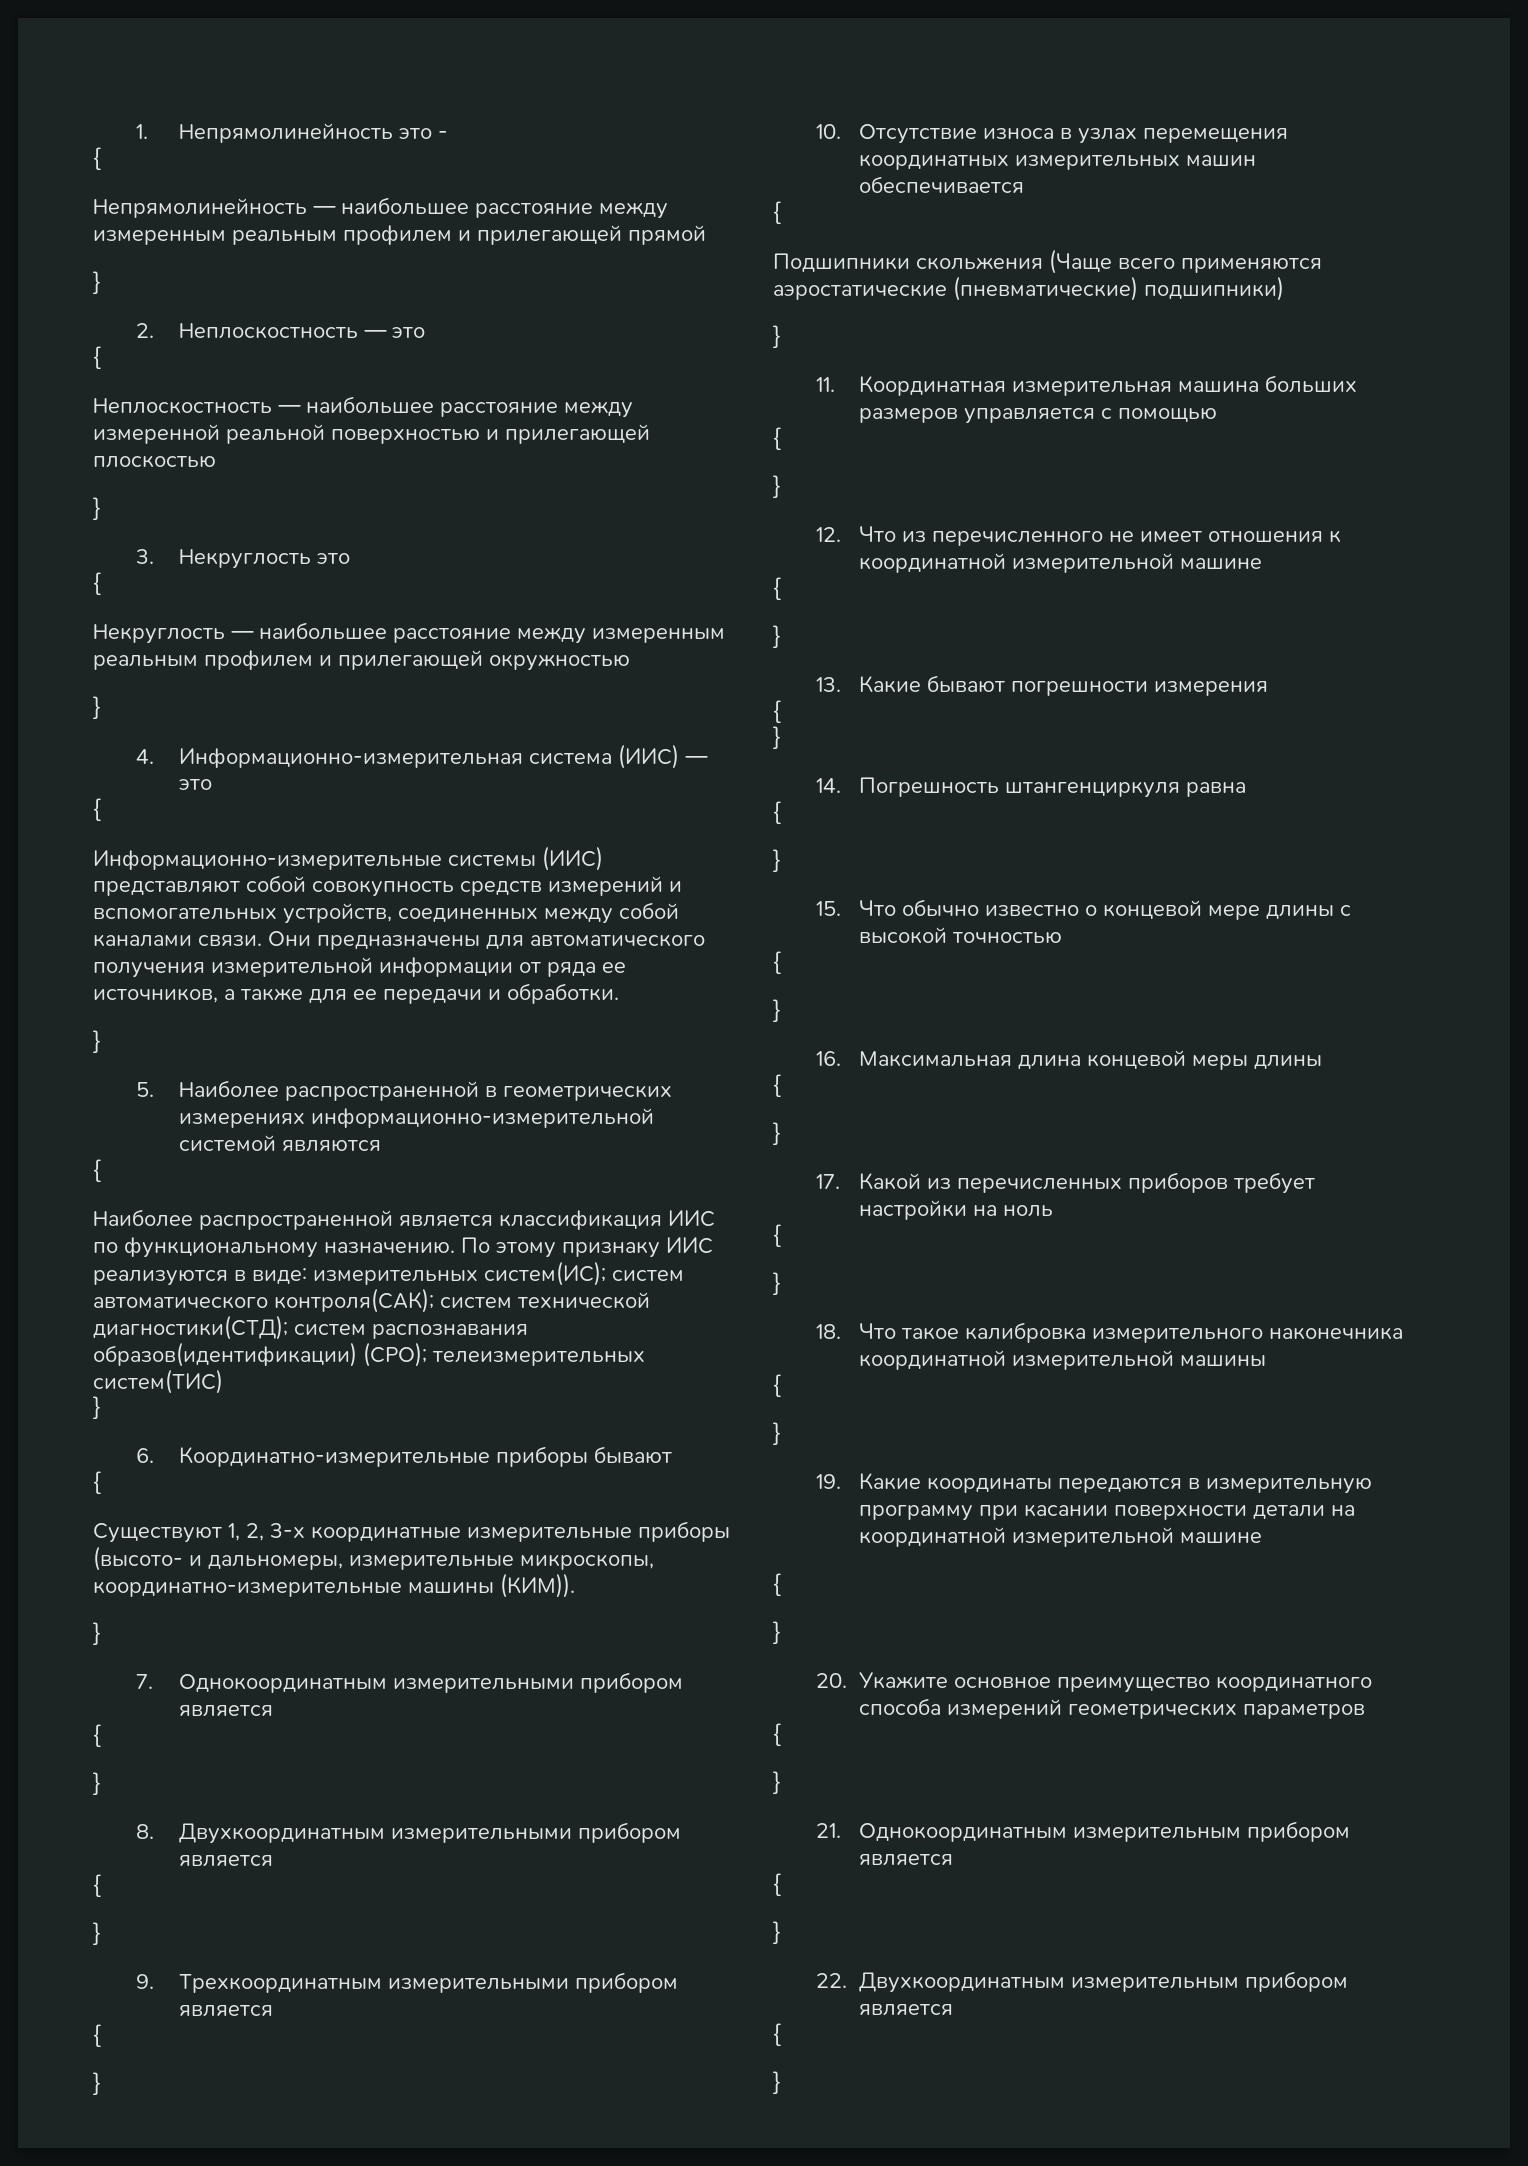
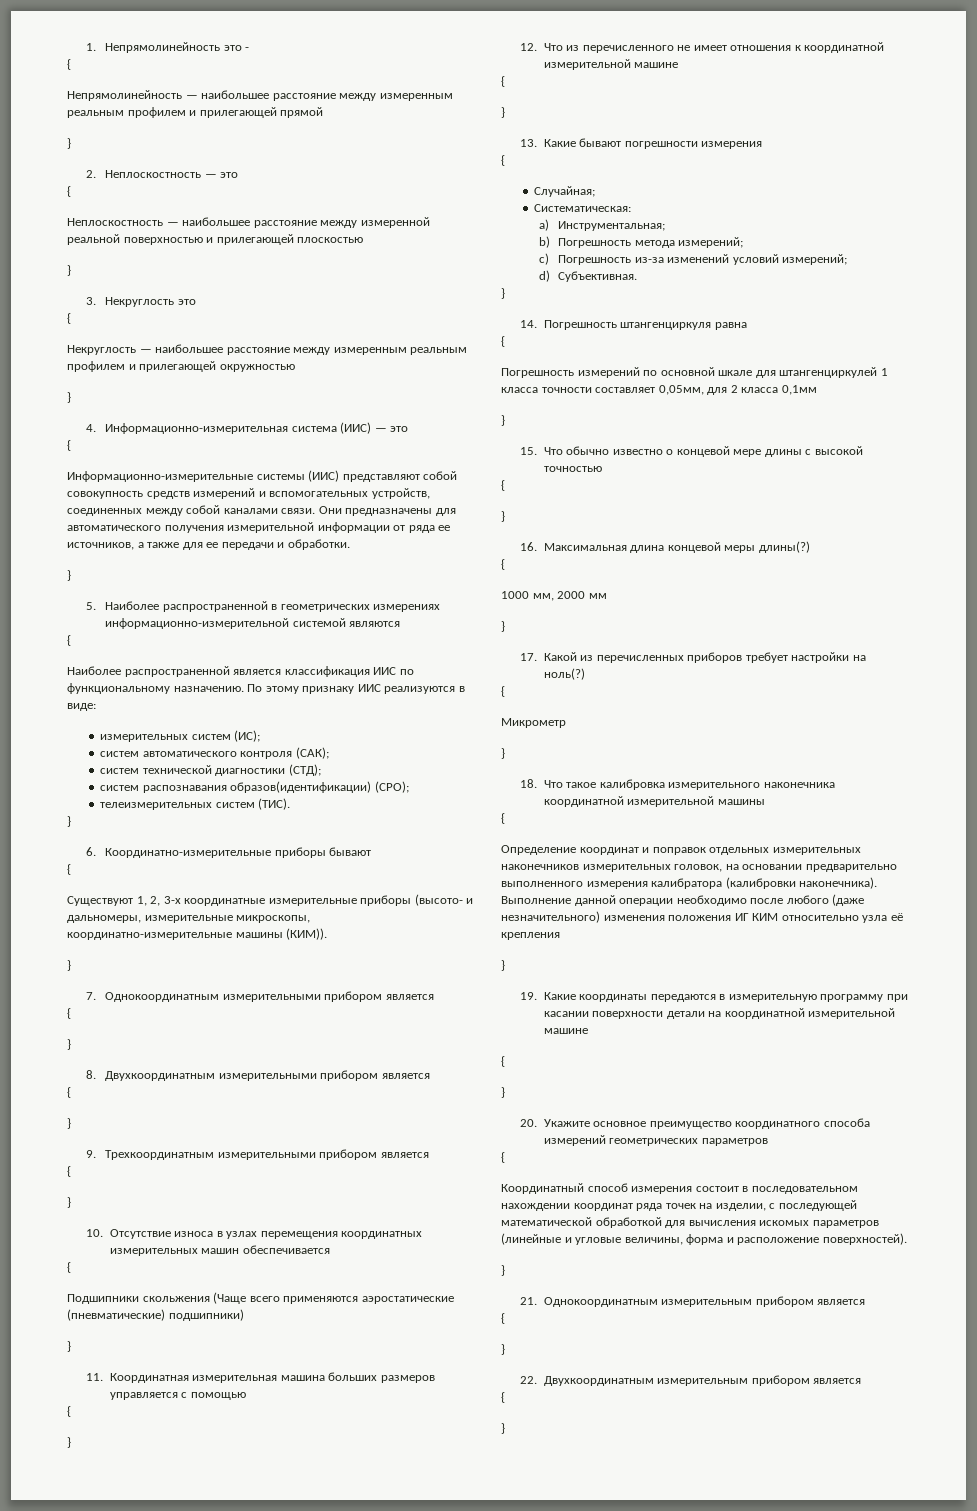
- По этому признаку ИИС реализуются в виде: измерительных систем(ИС); систем автоматического контроля(САК); систем технической диагностики(СТД); систем распознавания образов(идентификации) (СРО); телеизмерительных систем(ТИС)
+ По этому признаку ИИС реализуются в виде:
+ измерительных систем (ИС);
+ систем автоматического контроля (САК);
+ систем технической диагностики (СТД);
+ систем распознавания образов(идентификации) (СРО);
+ телеизмерительных систем (ТИС).
+ Случайная;
+ Систематическая:
+ a) Инструментальная;
+ b) Погрешность метода измерений;
+ c) Погрешность из-за изменений условий измерений;
+ d) Субъективная.
+ Погрешность измерений по основной шкале для штангенциркулей 1 класса точности составляет 0,05мм, для 2 класса 0,1мм
- 16. Максимальная длина концевой меры длины
+ 16. Максимальная длина концевой меры длины(?)
  {
+ 1000 мм, 2000 мм
- 17. Какой из перечисленных приборов требует настройки на ноль
+ 17. Какой из перечисленных приборов требует настройки на ноль(?)
  {
+ Микрометр
+ Определение координат и поправок отдельных измерительных наконечников измерительных головок, на основании предварительно выполненного измерения калибратора (калибровки наконечника). Выполнение данной операции необходимо после любого (даже незначительного) изменения положения ИГ КИМ относительно узла её крепления
+ Координатный способ измерения состоит в последовательном нахождении координат ряда точек на изделии, с последующей математической обработкой для вычисления искомых параметров (линейные и угловые величины, форма и расположение поверхностей).

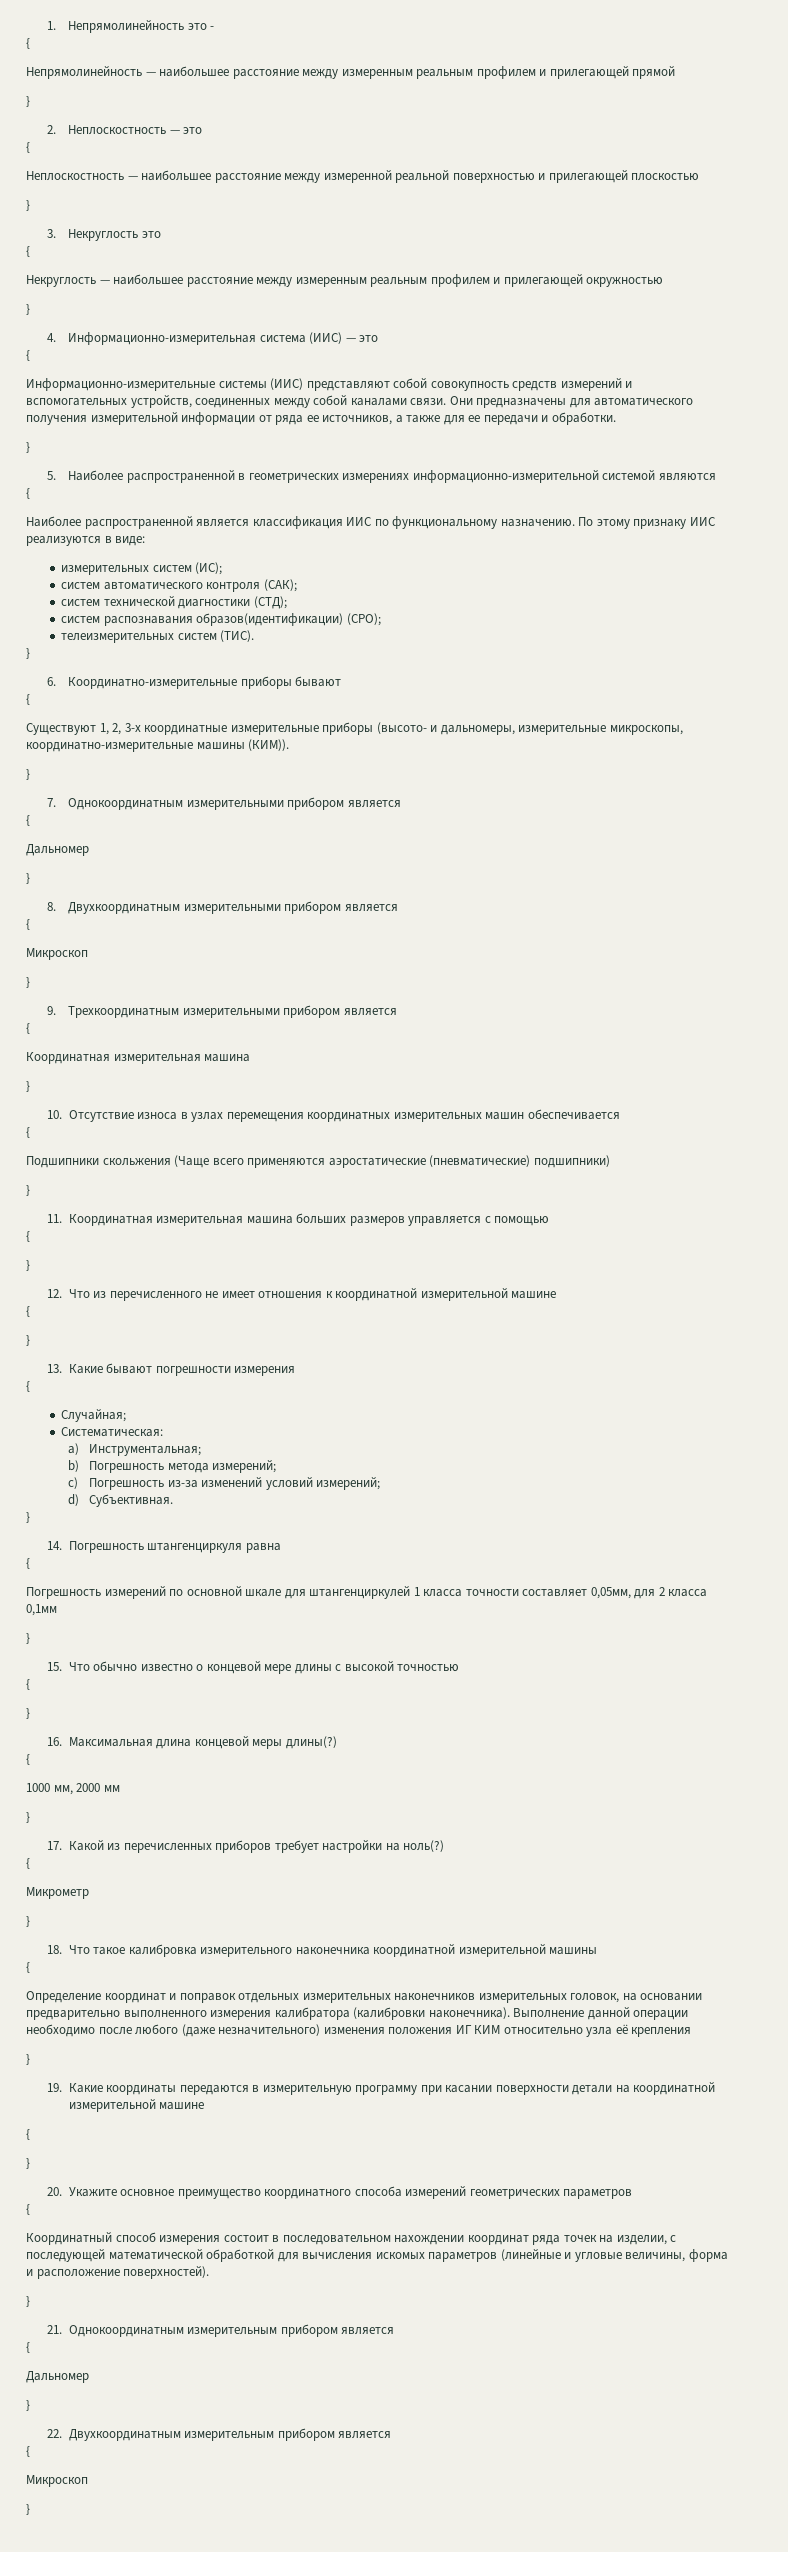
  7. Однокоординатным измерительными прибором является
  {
+ Дальномер
  8. Двухкоординатным измерительными прибором является
  {
+ Микроскоп
  9. Трехкоординатным измерительными прибором является
  {
+ Координатная измерительная машина
  21. Однокоординатным измерительным прибором является
  {
+ Дальномер
  22. Двухкоординатным измерительным прибором является
  {
+ Микроскоп

